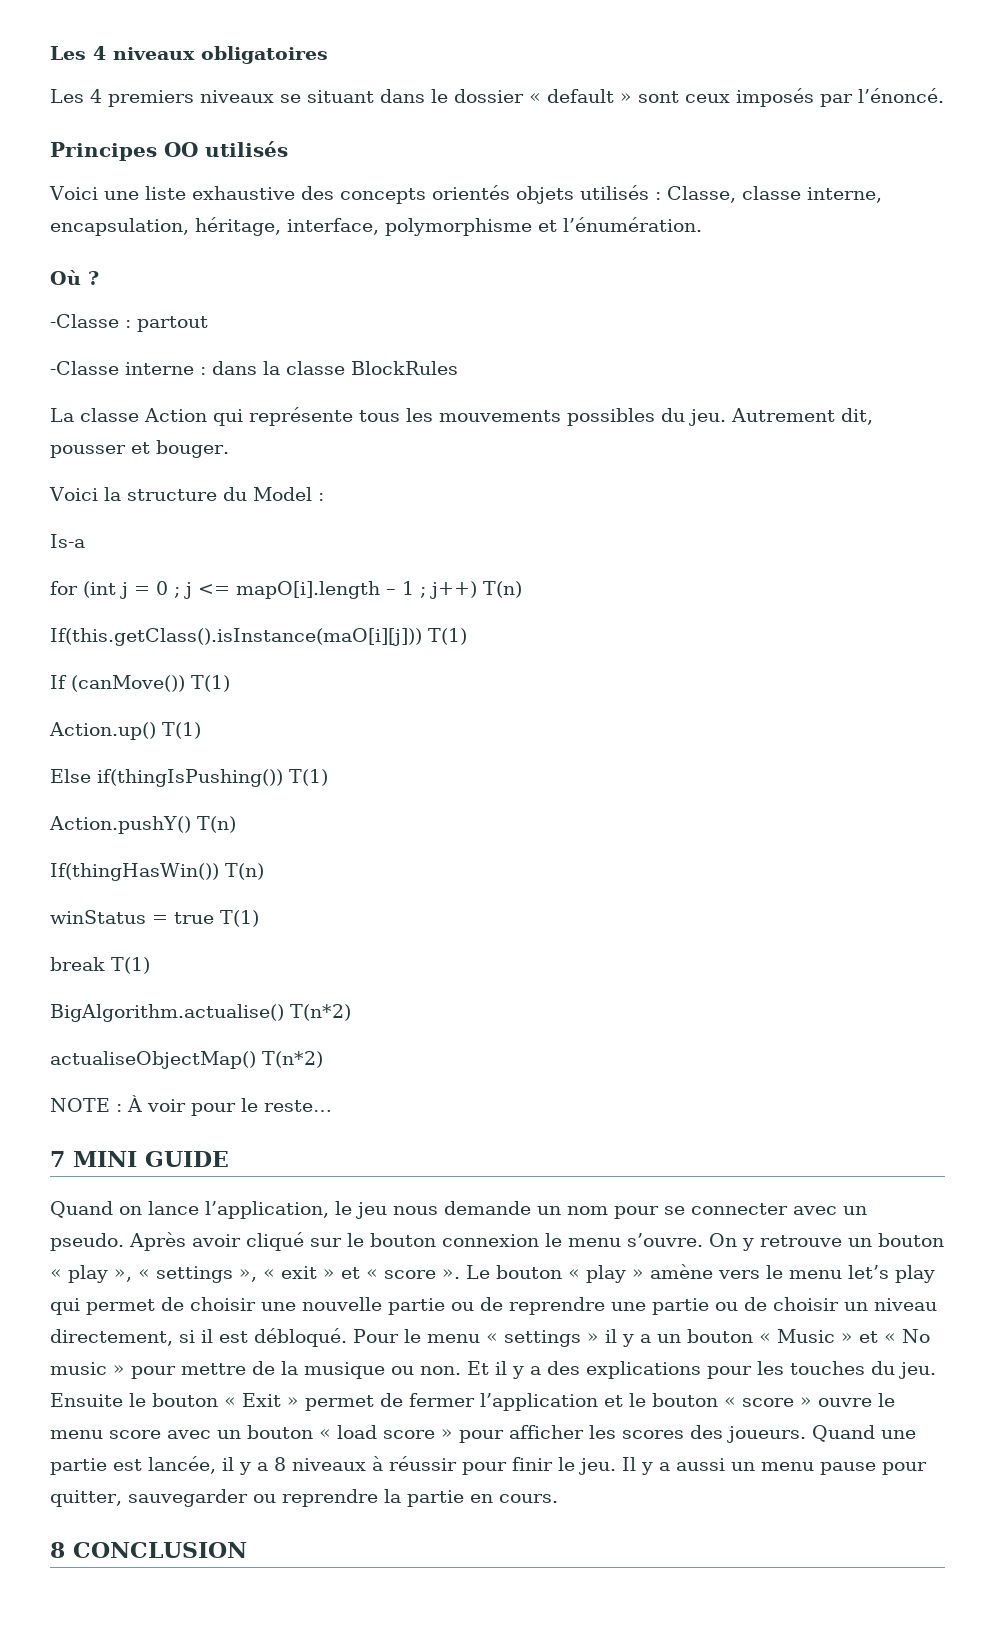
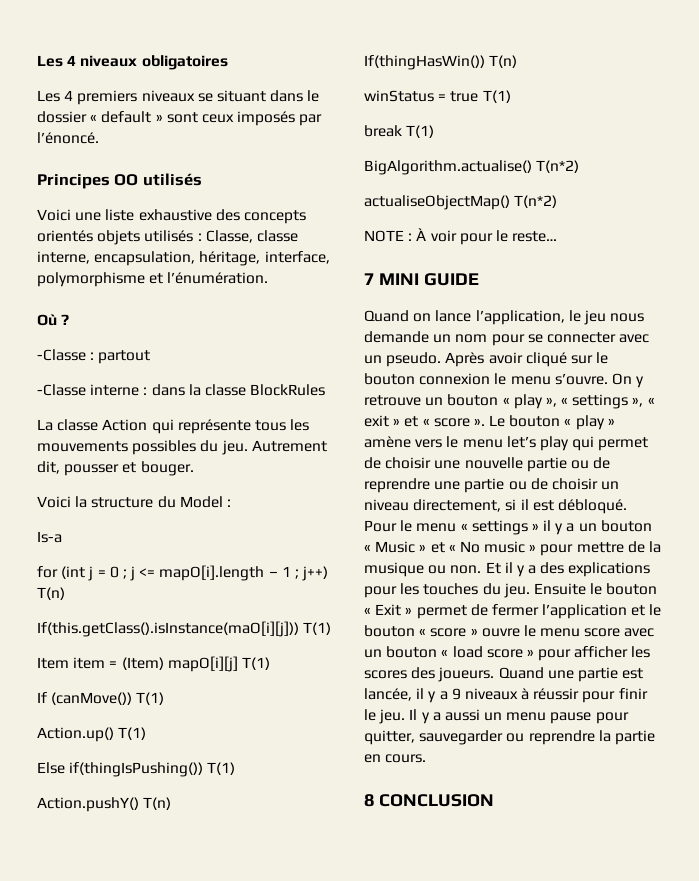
+ Item item = (Item) mapO[i][j] T(1)
- Quand une partie est lancée, il y a 8 niveaux à réussir pour finir le jeu.
+ Quand une partie est lancée, il y a 9 niveaux à réussir pour finir le jeu.

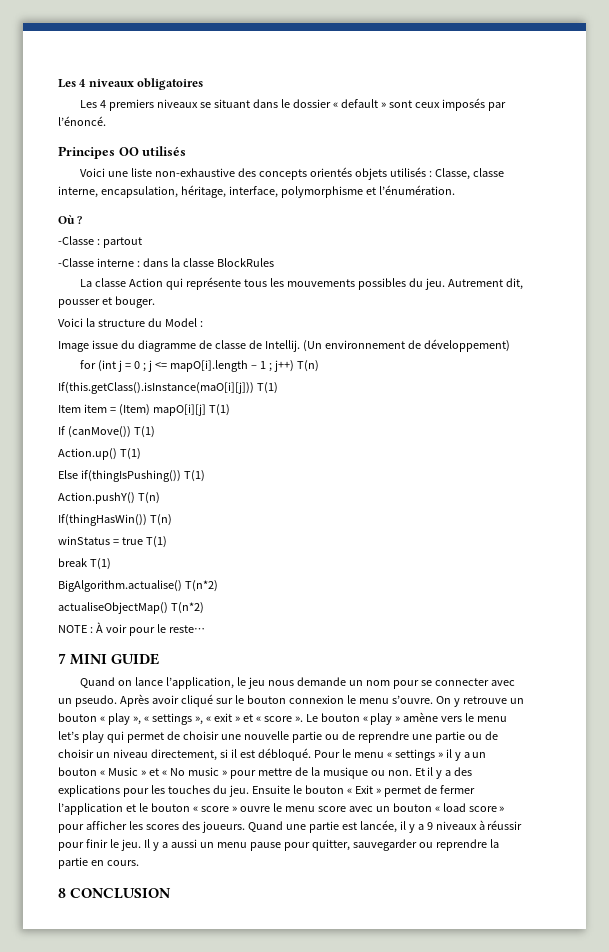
- Voici une liste exhaustive des concepts orientés objets utilisés : Classe, classe interne, encapsulation, héritage, interface, polymorphisme et l’énumération.
+ Voici une liste non-exhaustive des concepts orientés objets utilisés : Classe, classe interne, encapsulation, héritage, interface, polymorphisme et l’énumération.
- Is-a
+ Image issue du diagramme de classe de Intellij. (Un environnement de développement)

